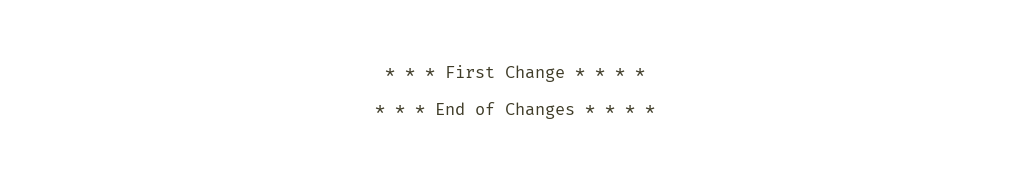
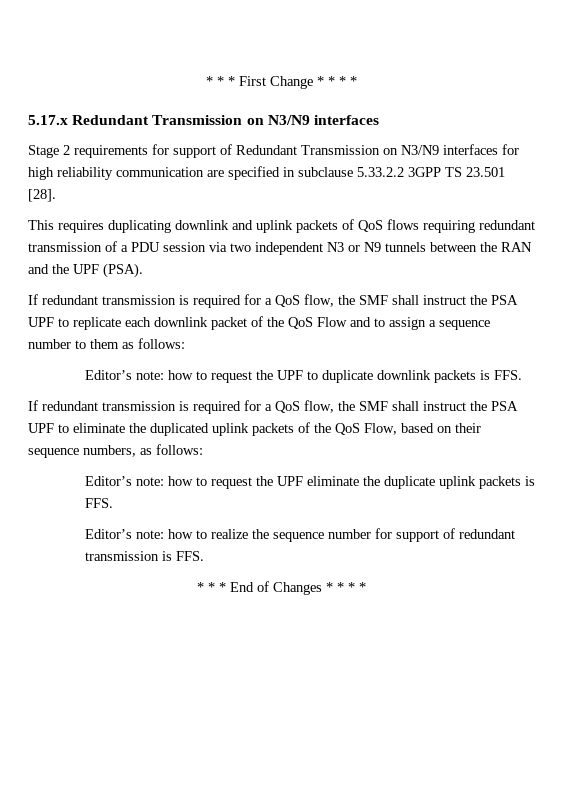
+ 5.17.x Redundant Transmission on N3/N9 interfaces
+ Stage 2 requirements for support of Redundant Transmission on N3/N9 interfaces for high reliability communication are specified in subclause 5.33.2.2 3GPP TS 23.501 [28].
+ This requires duplicating downlink and uplink packets of QoS flows requiring redundant transmission of a PDU session via two independent N3 or N9 tunnels between the RAN and the UPF (PSA).
+ If redundant transmission is required for a QoS flow, the SMF shall instruct the PSA UPF to replicate each downlink packet of the QoS Flow and to assign a sequence number to them as follows:
+ Editor’s note: how to request the UPF to duplicate downlink packets is FFS.
+ If redundant transmission is required for a QoS flow, the SMF shall instruct the PSA UPF to eliminate the duplicated uplink packets of the QoS Flow, based on their sequence numbers, as follows:
+ Editor’s note: how to request the UPF eliminate the duplicate uplink packets is FFS.
+ Editor’s note: how to realize the sequence number for support of redundant transmission is FFS.

